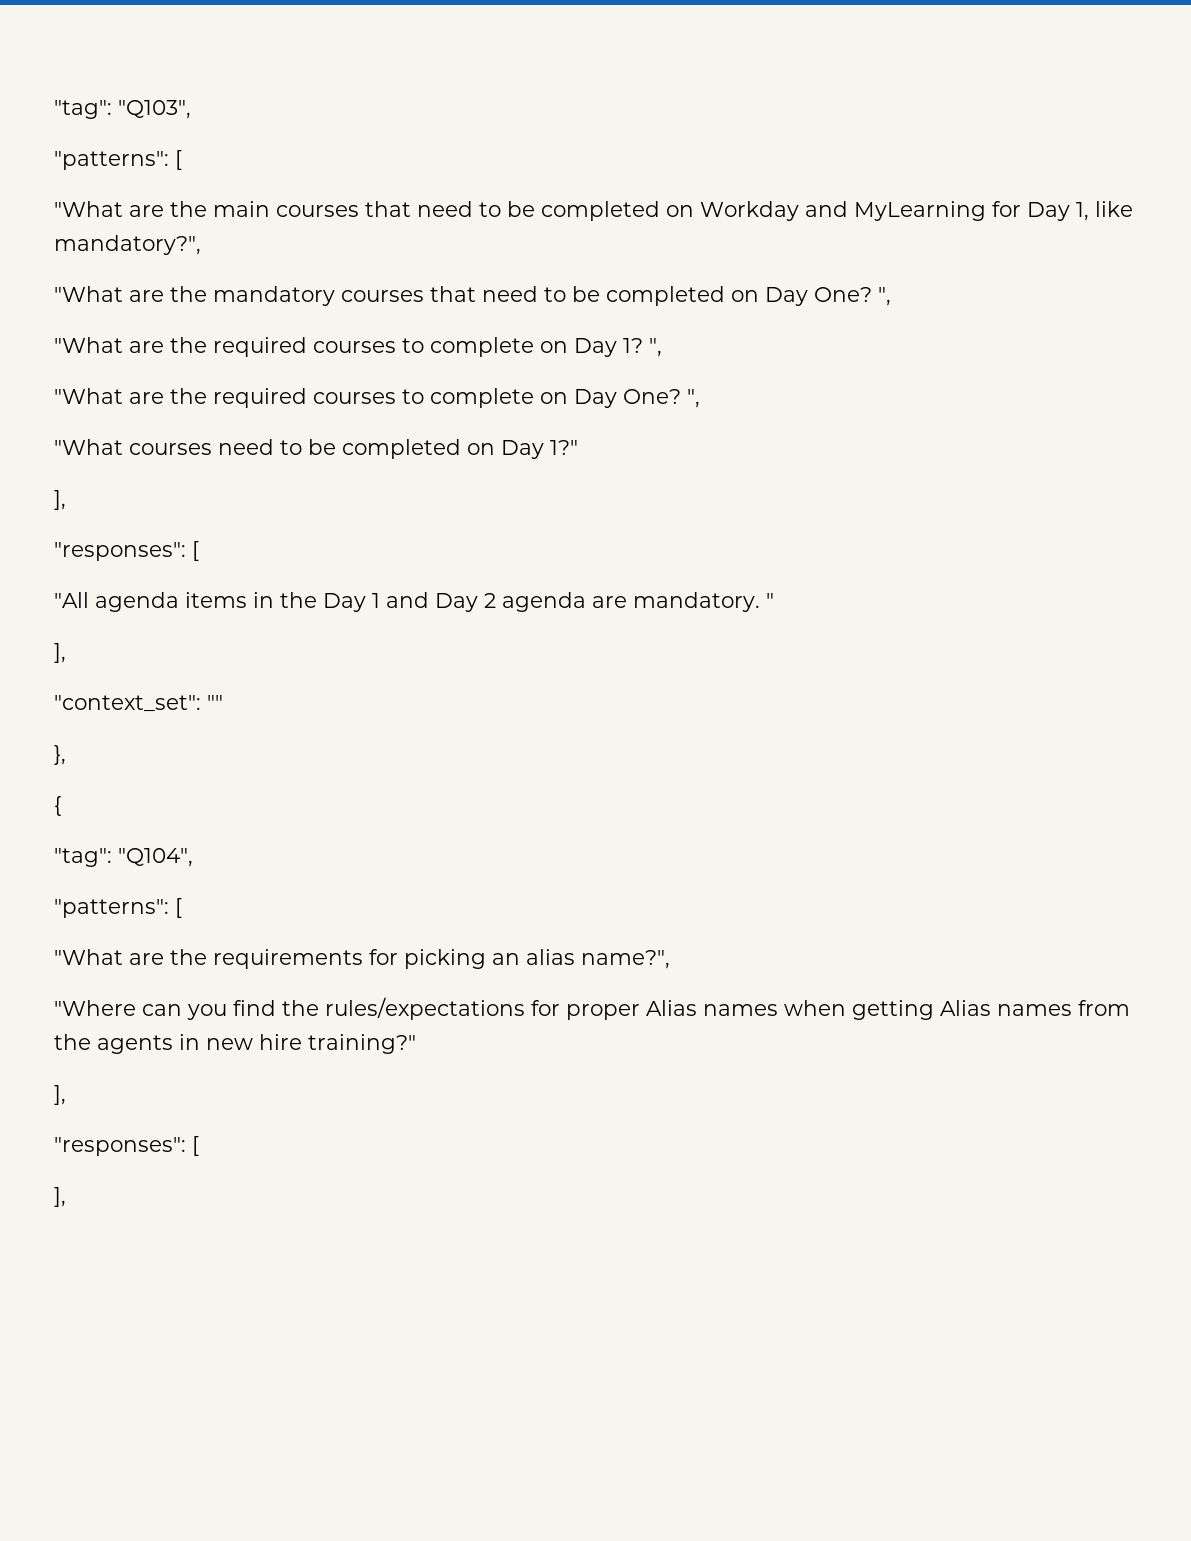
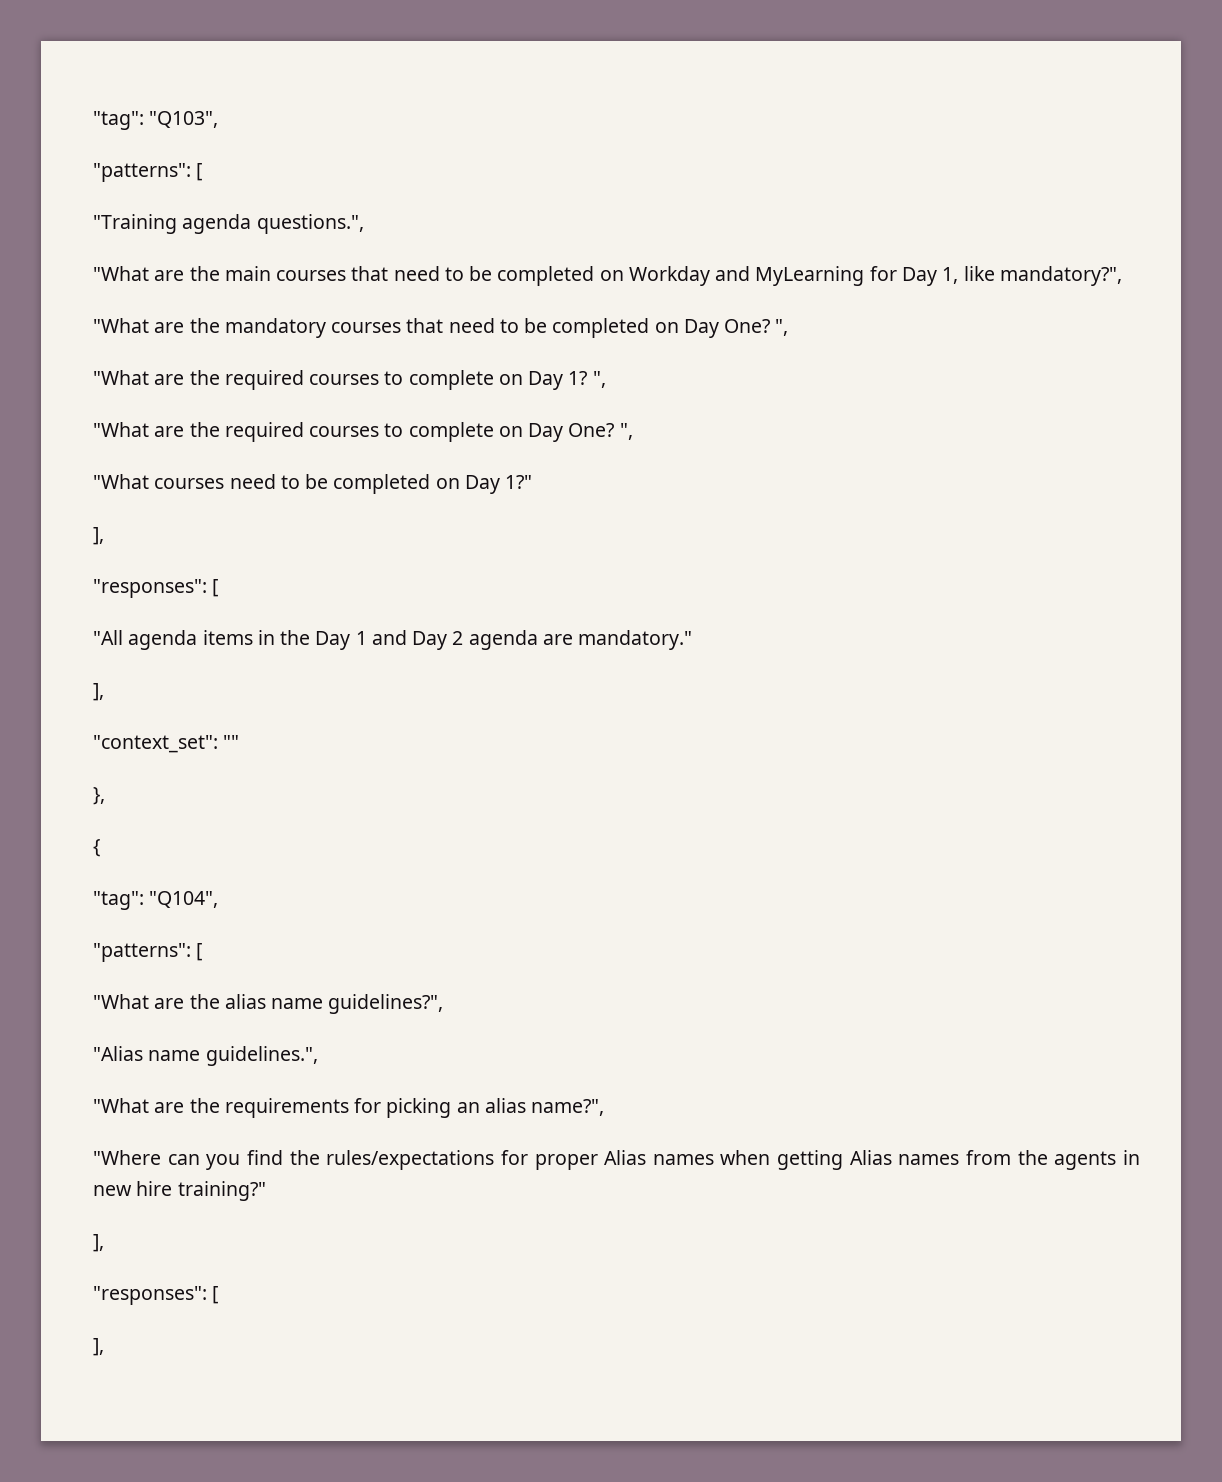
+ "Training agenda questions.",
- "All agenda items in the Day 1 and Day 2 agenda are mandatory. "
+ "All agenda items in the Day 1 and Day 2 agenda are mandatory."
+ "What are the alias name guidelines?",
+ "Alias name guidelines.",

